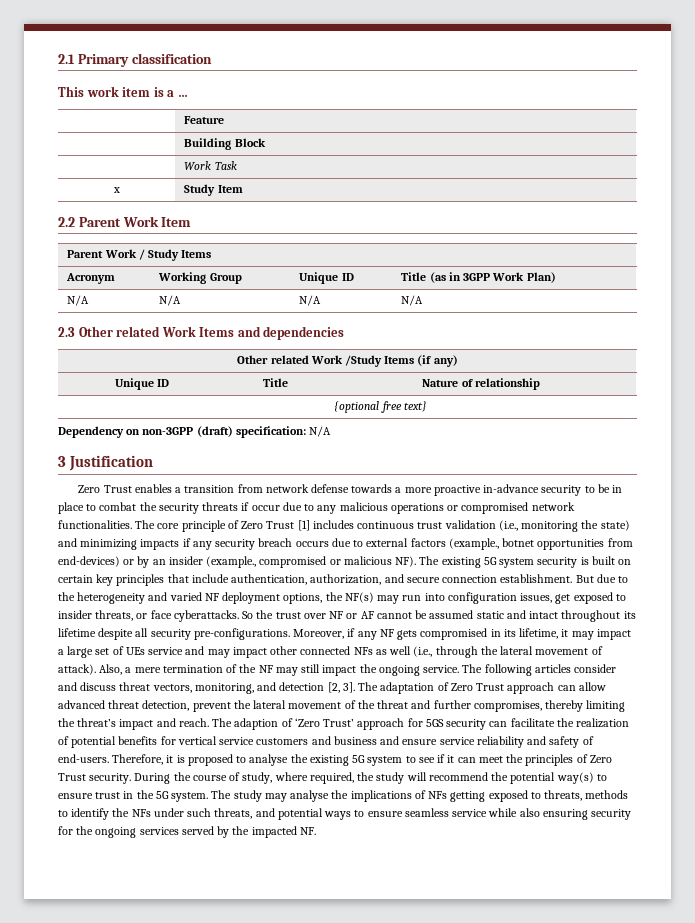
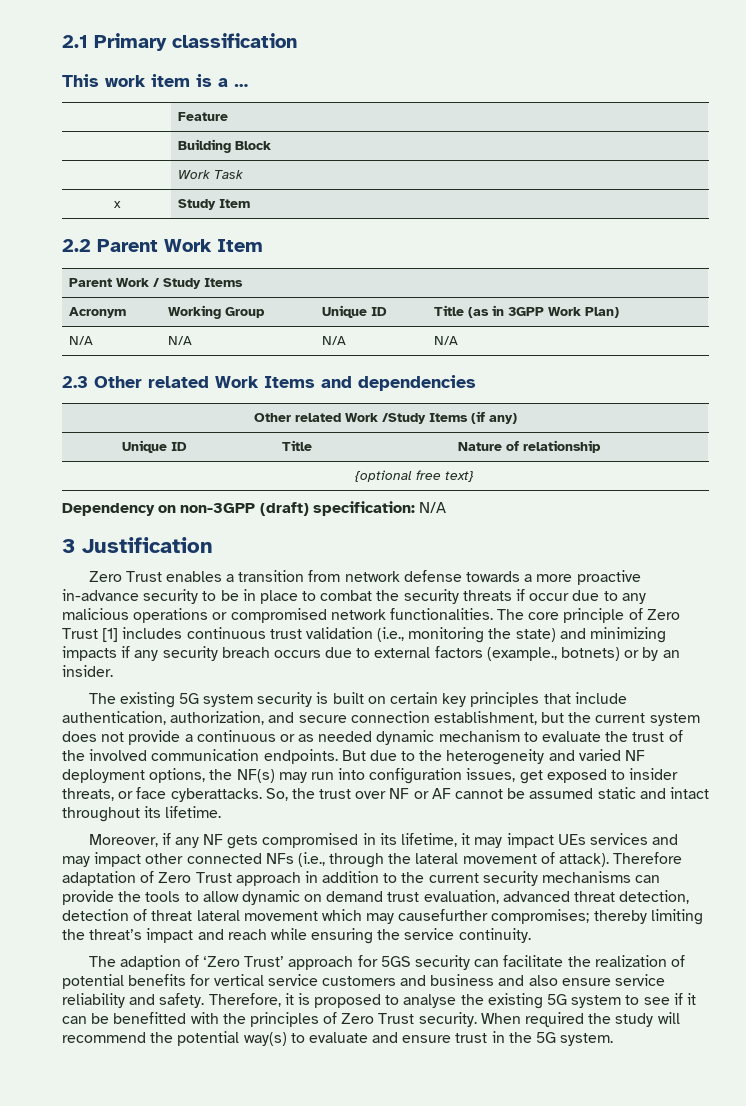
- The core principle of Zero Trust [1] includes continuous trust validation (i.e., monitoring the state) and minimizing impacts if any security breach occurs due to external factors (example., botnet opportunities from end-devices) or by an insider (example., compromised or malicious NF). The existing 5G system security is built on certain key principles that include authentication, authorization, and secure connection establishment.
+ The core principle of Zero Trust [1] includes continuous trust validation (i.e., monitoring the state) and minimizing impacts if any security breach occurs due to external factors (example., botnets) or by an insider.
+ The existing 5G system security is built on certain key principles that include authentication, authorization, and secure connection establishment, but the current system does not provide a continuous or as needed dynamic mechanism to evaluate the trust of the involved communication endpoints.
- So the trust over NF or AF cannot be assumed static and intact throughout its lifetime despite all security pre-configurations. Moreover, if any NF gets compromised in its lifetime, it may impact a large set of UEs service and may impact other connected NFs as well (i.e., through the lateral movement of attack).
+ So, the trust over NF or AF cannot be assumed static and intact throughout its lifetime.
+ Moreover, if any NF gets compromised in its lifetime, it may impact UEs services and may impact other connected NFs (i.e., through the lateral movement of attack).
- Also, a mere termination of the NF may still impact the ongoing service. The following articles consider and discuss threat vectors, monitoring, and detection [2, 3]. The adaptation of Zero Trust approach can allow advanced threat detection, prevent the lateral movement of the threat and further compromises, thereby limiting the threat’s impact and reach. The adaption of ‘Zero Trust’ approach for 5GS security can facilitate the realization of potential benefits for vertical service customers and business and ensure service reliability and safety of end-users.
+ Therefore adaptation of Zero Trust approach in addition to the current security mechanisms can provide the tools to allow dynamic on demand trust evaluation, advanced threat detection, detection of threat lateral movement which may causefurther compromises; thereby limiting the threat’s impact and reach while ensuring the service continuity.
+ The adaption of ‘Zero Trust’ approach for 5GS security can facilitate the realization of potential benefits for vertical service customers and business and also ensure service reliability and safety.
- Therefore, it is proposed to analyse the existing 5G system to see if it can meet the principles of Zero Trust security.
+ Therefore, it is proposed to analyse the existing 5G system to see if it can be benefitted with the principles of Zero Trust security.
- During the course of study, where required, the study will recommend the potential way(s) to ensure trust in the 5G system. The study may analyse the implications of NFs getting exposed to threats, methods to identify the NFs under such threats, and potential ways to ensure seamless service while also ensuring security for the ongoing services served by the impacted NF.
+ When required the study will recommend the potential way(s) to evaluate and ensure trust in the 5G system.

